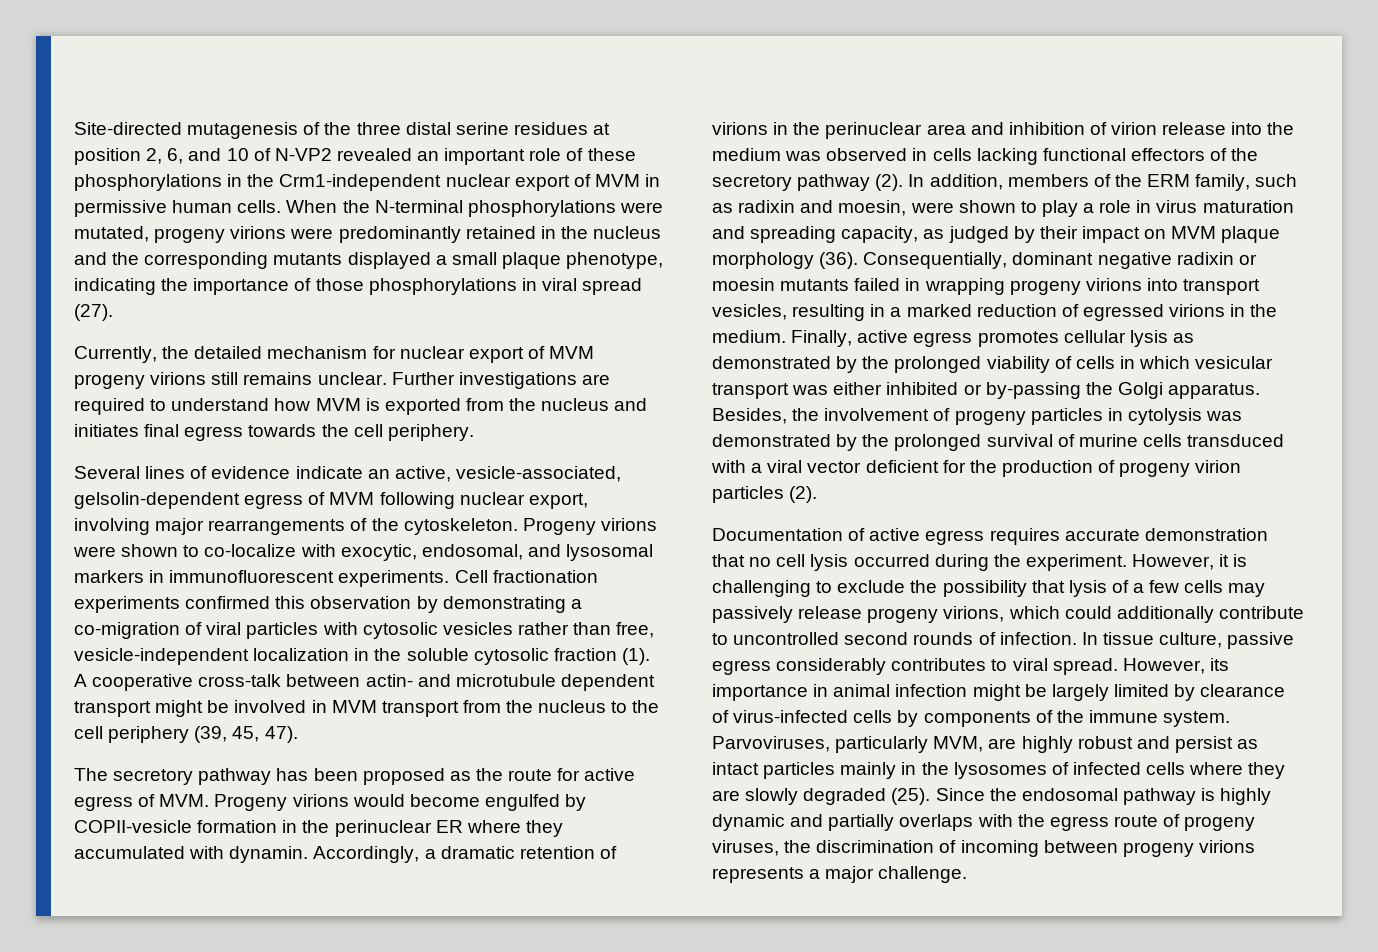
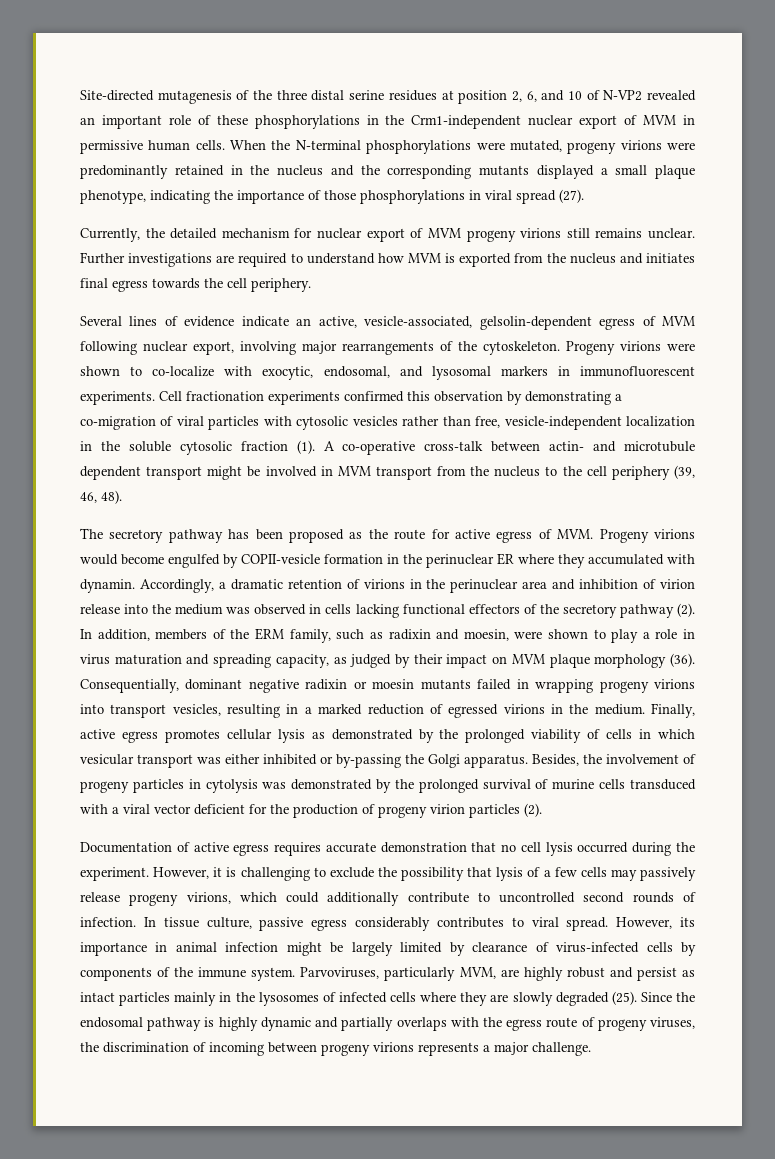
- A cooperative cross-talk between actin- and microtubule dependent transport might be involved in MVM transport from the nucleus to the cell periphery (39, 45, 47).
+ A co-operative cross-talk between actin- and microtubule dependent transport might be involved in MVM transport from the nucleus to the cell periphery (39, 46, 48).

